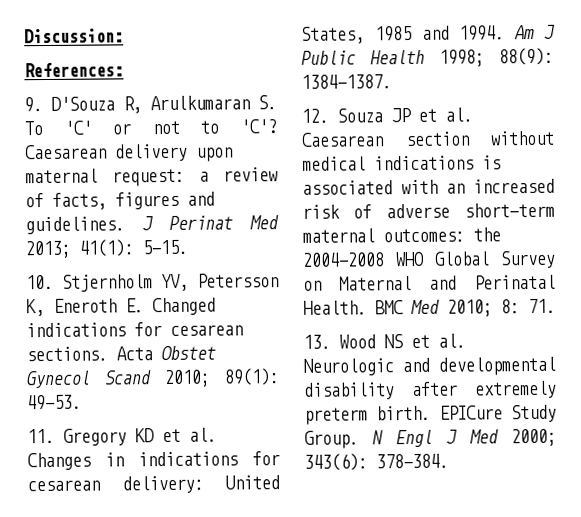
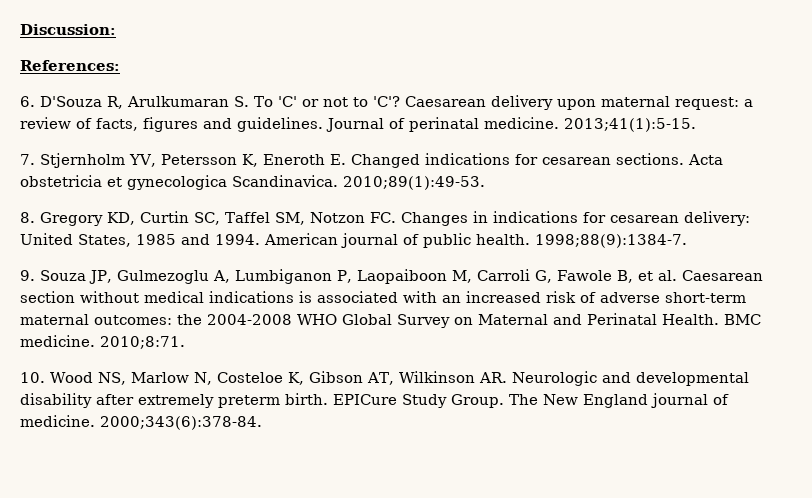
- 9. D'Souza R, Arulkumaran S. To 'C' or not to 'C'?
+ 6. D'Souza R, Arulkumaran S. To 'C' or not to 'C'?
- J Perinat Med 2013; 41(1): 5-15.
- 10. Stjernholm YV, Petersson K, Eneroth E. Changed indications for cesarean sections.
+ Journal of perinatal medicine. 2013;41(1):5-15.
+ 7. Stjernholm YV, Petersson K, Eneroth E. Changed indications for cesarean sections.
- Acta Obstet Gynecol Scand 2010; 89(1): 49-53.
- 11. Gregory KD et al. Changes in indications for cesarean delivery: United States, 1985 and 1994.
+ Acta obstetricia et gynecologica Scandinavica. 2010;89(1):49-53.
+ 8. Gregory KD, Curtin SC, Taffel SM, Notzon FC. Changes in indications for cesarean delivery: United States, 1985 and 1994.
- Am J Public Health 1998; 88(9): 1384-1387.
- 12. Souza JP et al. Caesarean section without medical indications is associated with an increased risk of adverse short-term maternal outcomes: the 2004-2008 WHO Global Survey on Maternal and Perinatal Health.
+ American journal of public health. 1998;88(9):1384-7.
+ 9. Souza JP, Gulmezoglu A, Lumbiganon P, Laopaiboon M, Carroli G, Fawole B, et al. Caesarean section without medical indications is associated with an increased risk of adverse short-term maternal outcomes: the 2004-2008 WHO Global Survey on Maternal and Perinatal Health.
- BMC Med 2010; 8: 71.
- 13. Wood NS et al. Neurologic and developmental disability after extremely preterm birth.
+ BMC medicine. 2010;8:71.
+ 10. Wood NS, Marlow N, Costeloe K, Gibson AT, Wilkinson AR. Neurologic and developmental disability after extremely preterm birth.
- N Engl J Med 2000; 343(6): 378-384.
+ The New England journal of medicine. 2000;343(6):378-84.

